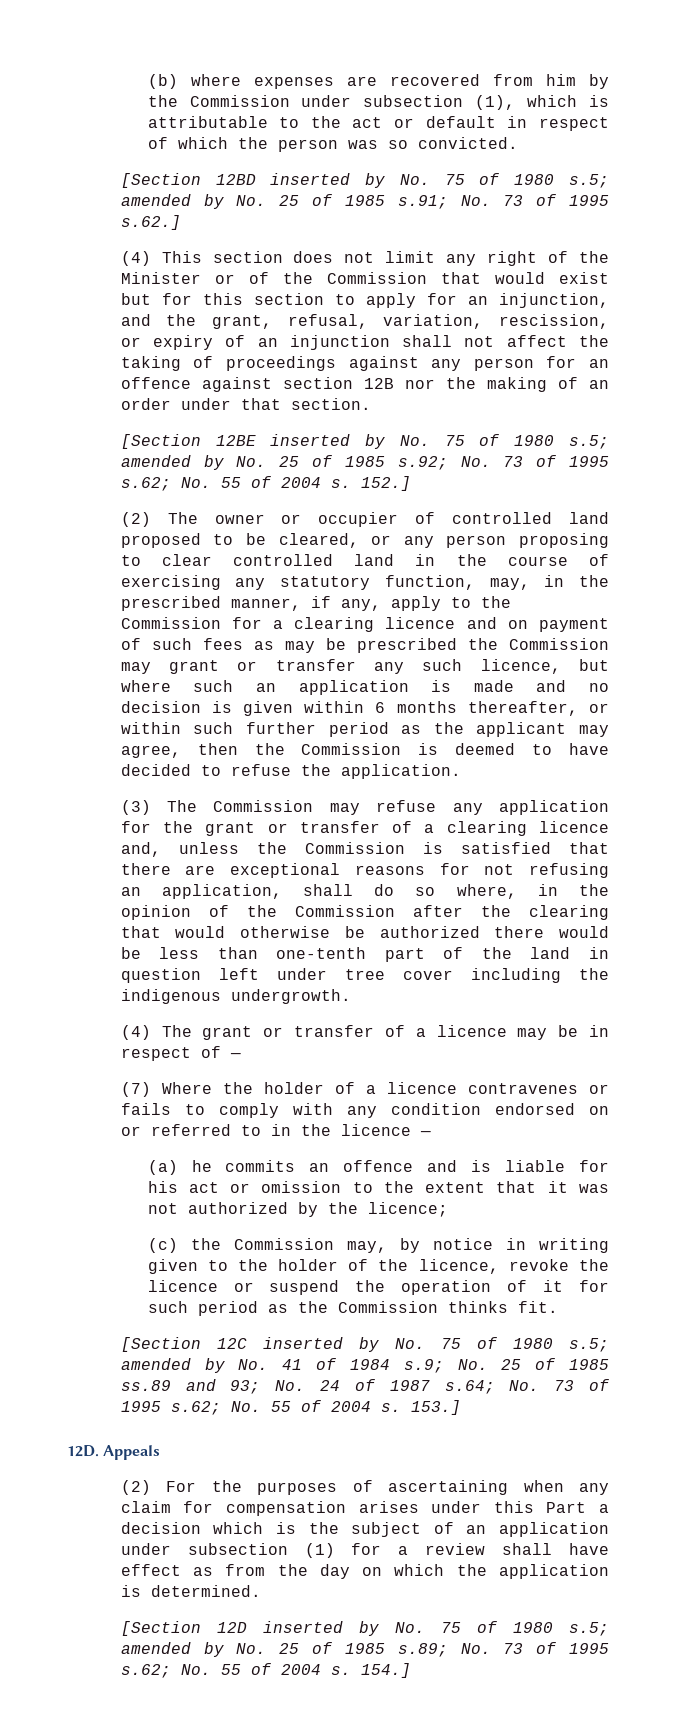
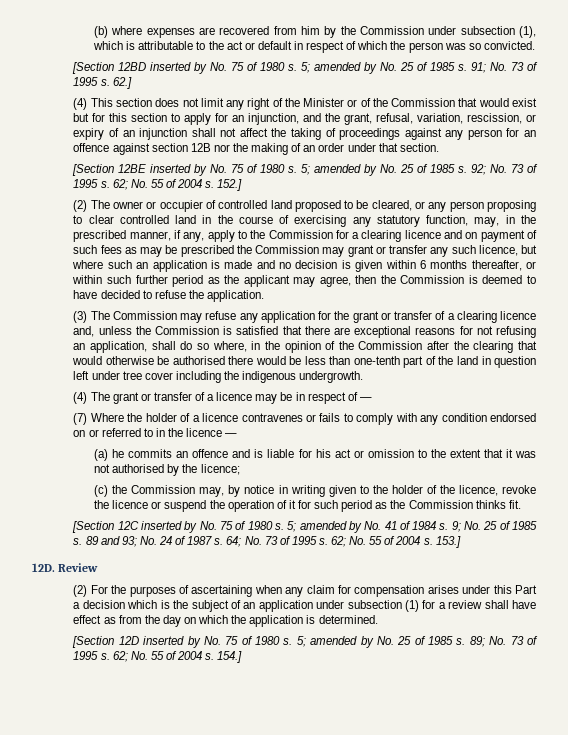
- [Section 12BD inserted by No. 75 of 1980 s.5; amended by No. 25 of 1985 s.91; No. 73 of 1995 s.62.]
+ [Section 12BD inserted by No. 75 of 1980 s. 5; amended by No. 25 of 1985 s. 91; No. 73 of 1995 s. 62.]
- [Section 12BE inserted by No. 75 of 1980 s.5; amended by No. 25 of 1985 s.92; No. 73 of 1995 s.62; No. 55 of 2004 s.
+ [Section 12BE inserted by No. 75 of 1980 s. 5; amended by No. 25 of 1985 s. 92; No. 73 of 1995 s. 62; No. 55 of 2004 s.
- (3) The Commission may refuse any application for the grant or transfer of a clearing licence and, unless the Commission is satisfied that there are exceptional reasons for not refusing an application, shall do so where, in the opinion of the Commission after the clearing that would otherwise be authorized there would be less than one-tenth part of the land in question left under tree cover including the indigenous undergrowth.
+ (3) The Commission may refuse any application for the grant or transfer of a clearing licence and, unless the Commission is satisfied that there are exceptional reasons for not refusing an application, shall do so where, in the opinion of the Commission after the clearing that would otherwise be authorised there would be less than one-tenth part of the land in question left under tree cover including the indigenous undergrowth.
- (a) he commits an offence and is liable for his act or omission to the extent that it was not authorized by the licence;
+ (a) he commits an offence and is liable for his act or omission to the extent that it was not authorised by the licence;
- [Section 12C inserted by No. 75 of 1980 s.5; amended by No. 41 of 1984 s.9; No. 25 of 1985 ss.89 and 93; No. 24 of 1987 s.64; No. 73 of 1995 s.62; No. 55 of 2004 s.
+ [Section 12C inserted by No. 75 of 1980 s. 5; amended by No. 41 of 1984 s. 9; No. 25 of 1985 s. 89 and 93; No. 24 of 1987 s. 64; No. 73 of 1995 s. 62; No. 55 of 2004 s.
- Appeals
+ Review
- [Section 12D inserted by No. 75 of 1980 s.5; amended by No. 25 of 1985 s.89; No. 73 of 1995 s.62; No. 55 of 2004 s.
+ [Section 12D inserted by No. 75 of 1980 s. 5; amended by No. 25 of 1985 s. 89; No. 73 of 1995 s. 62; No. 55 of 2004 s.

